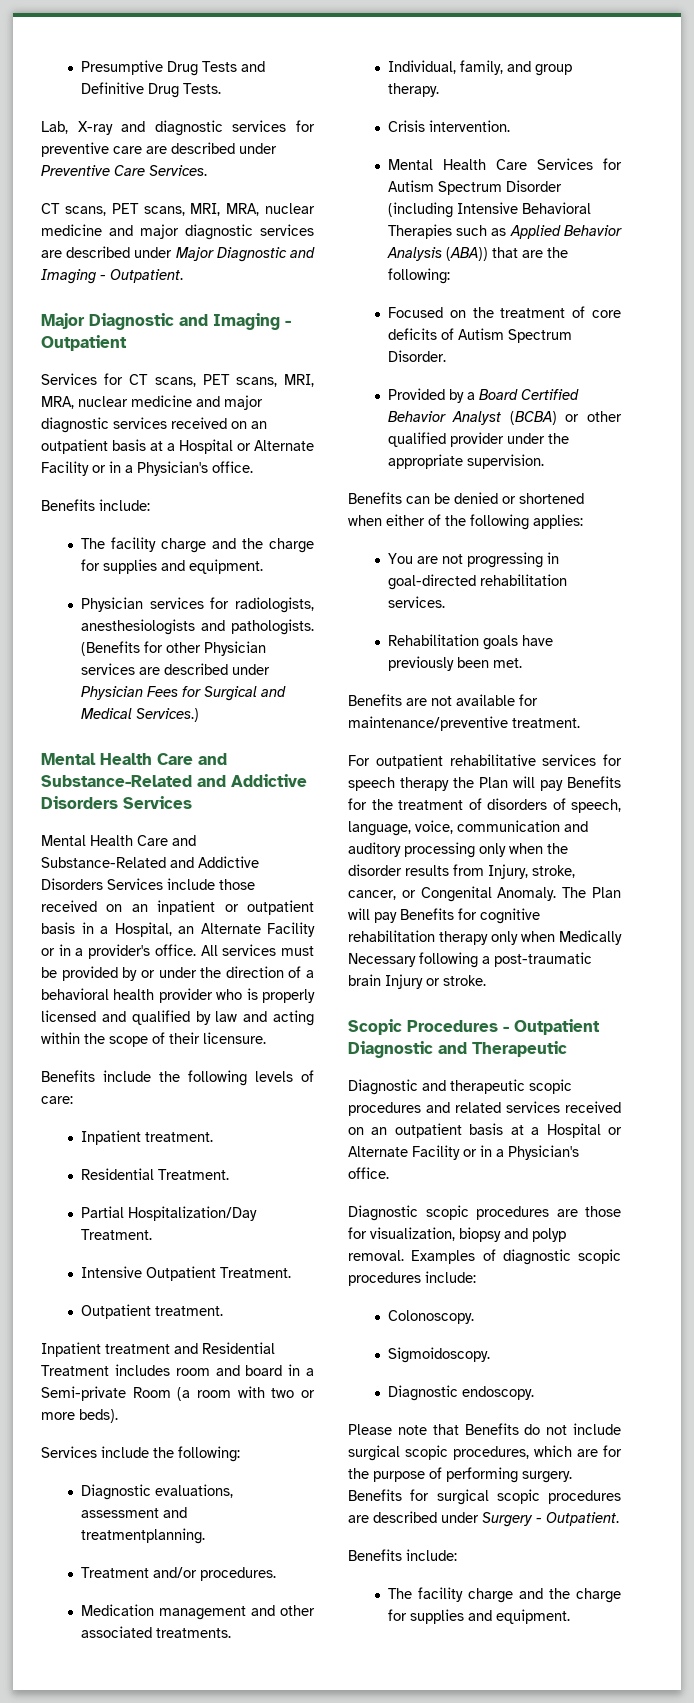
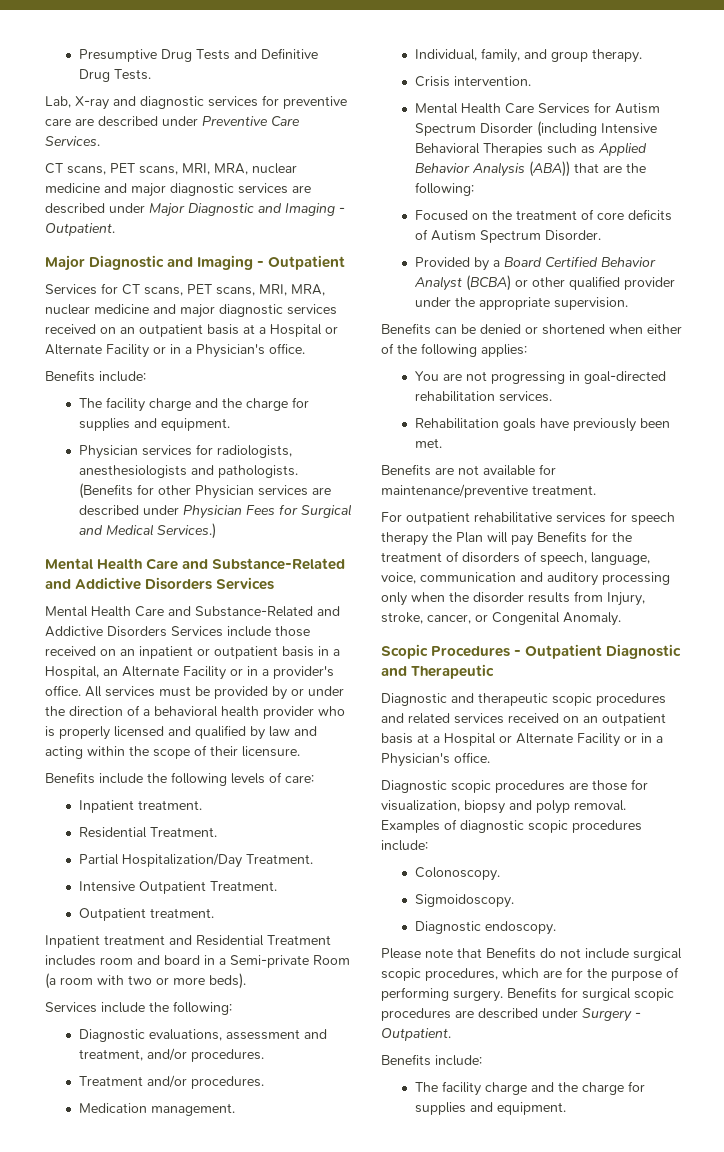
- Diagnostic evaluations, assessment and treatmentplanning.
+ Diagnostic evaluations, assessment and treatment, and/or procedures.
- Medication management and other associated treatments.
+ Medication management.
- The Plan will pay Benefits for cognitive rehabilitation therapy only when Medically Necessary following a post-traumatic brain Injury or stroke.

